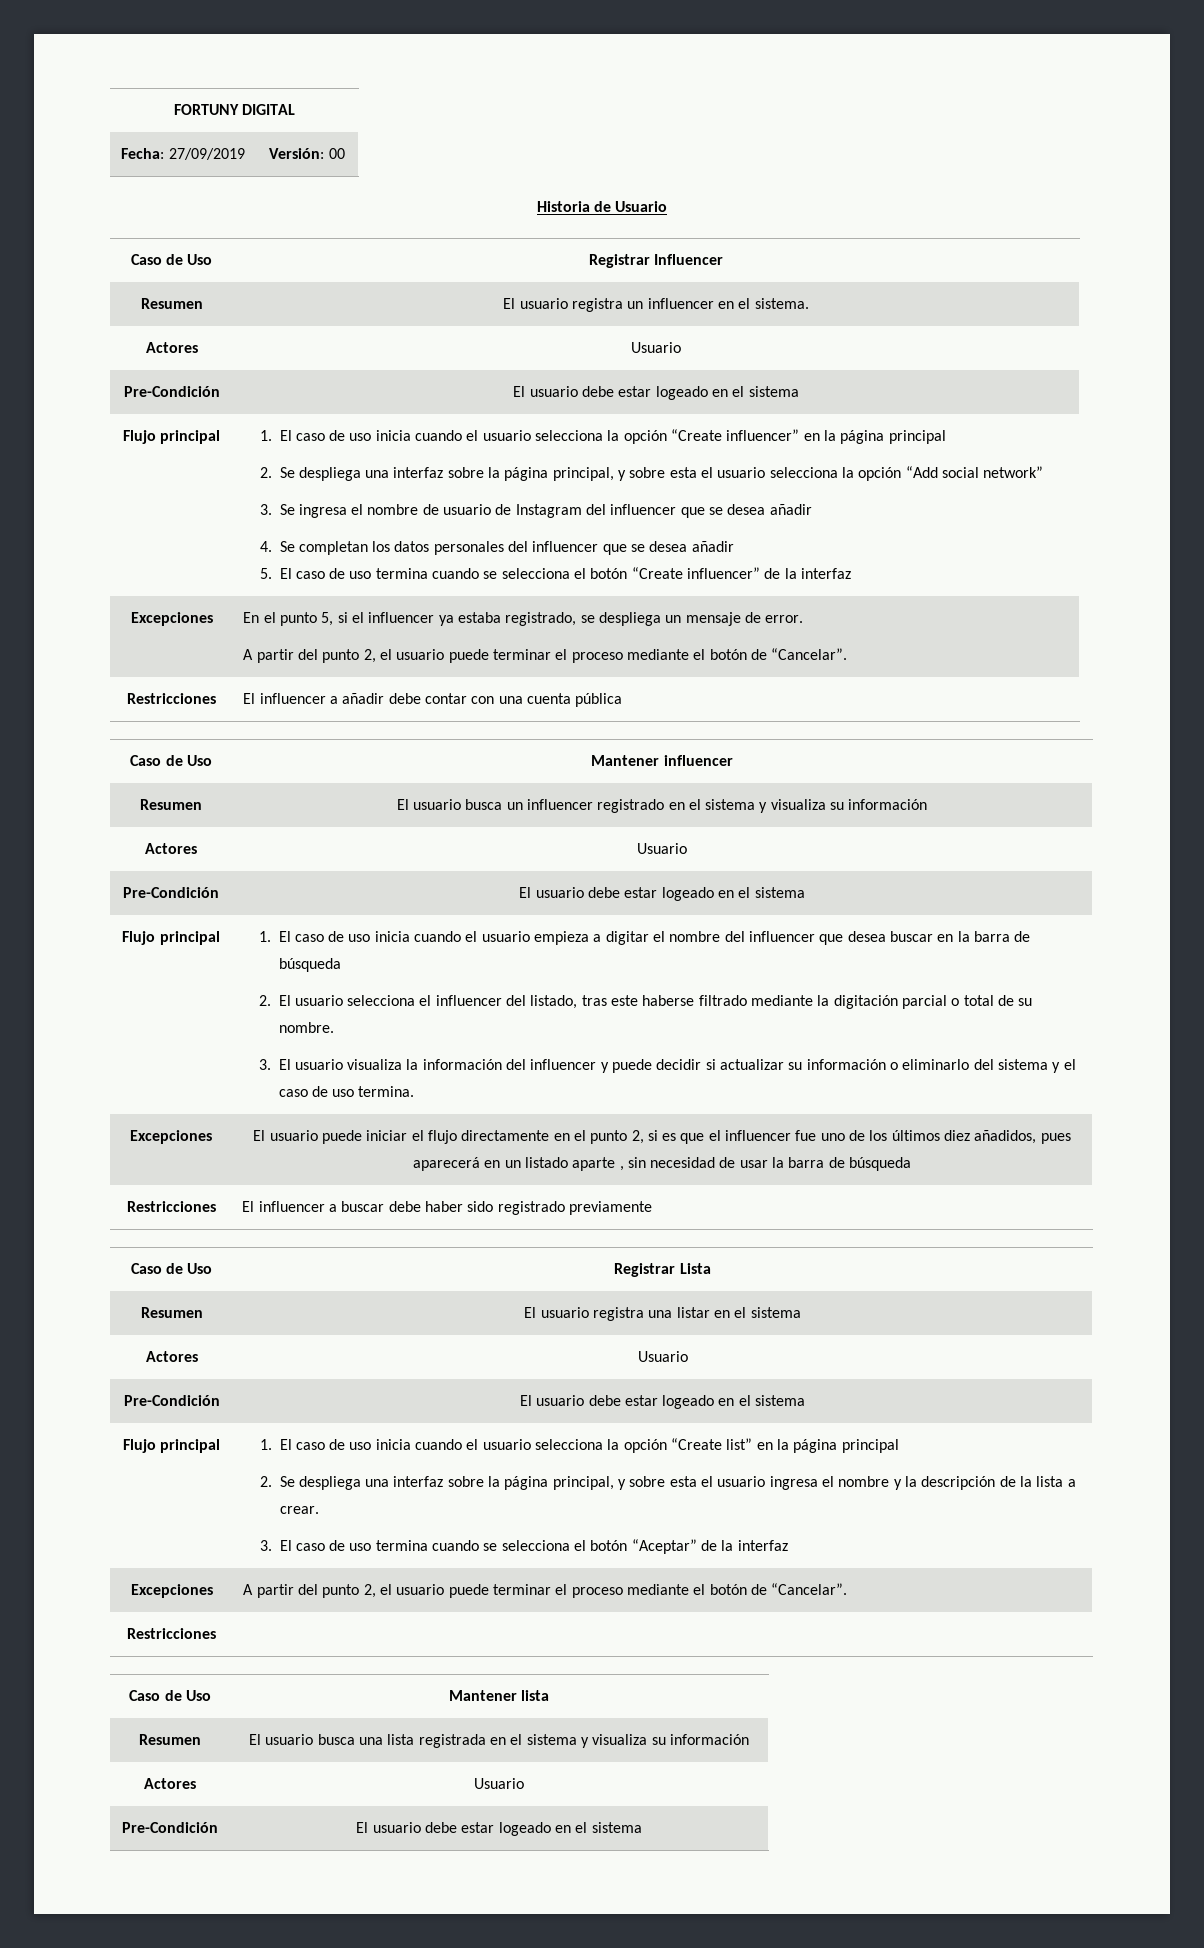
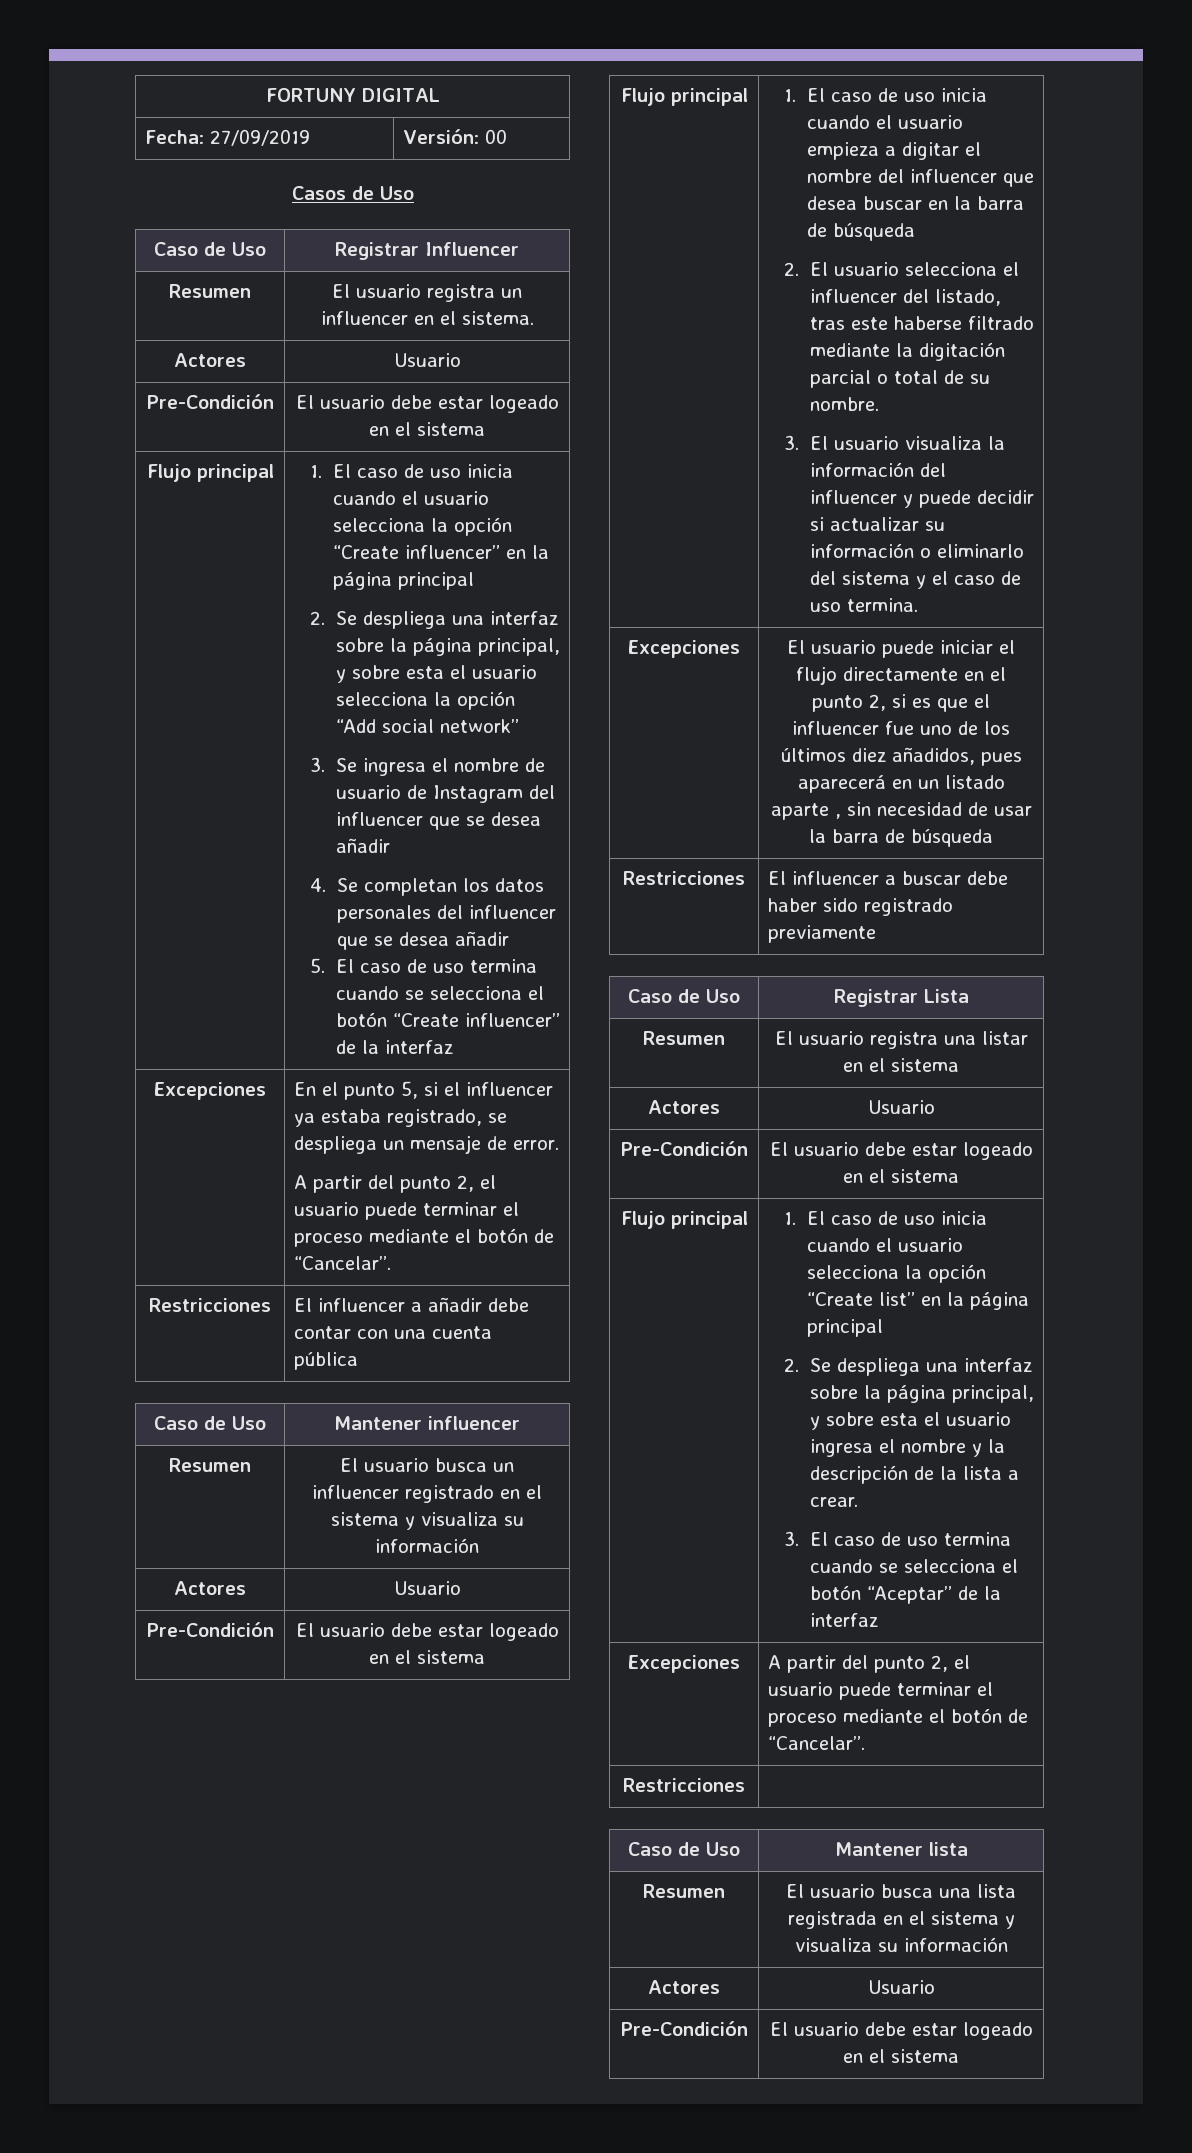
- Historia de Usuario
+ Casos de Uso

